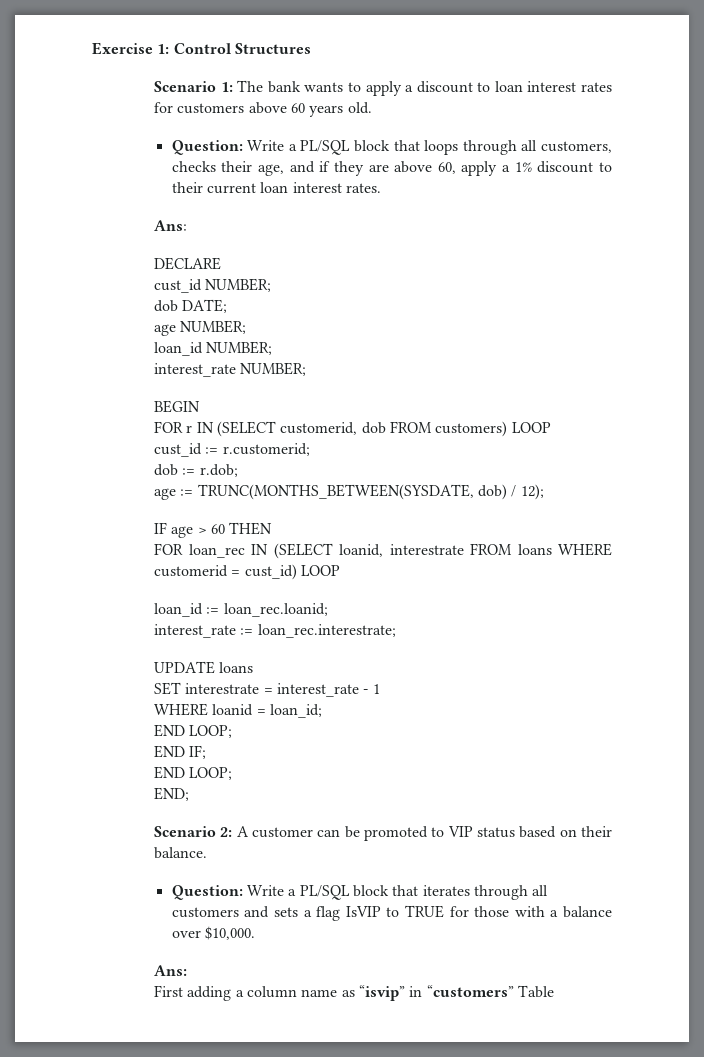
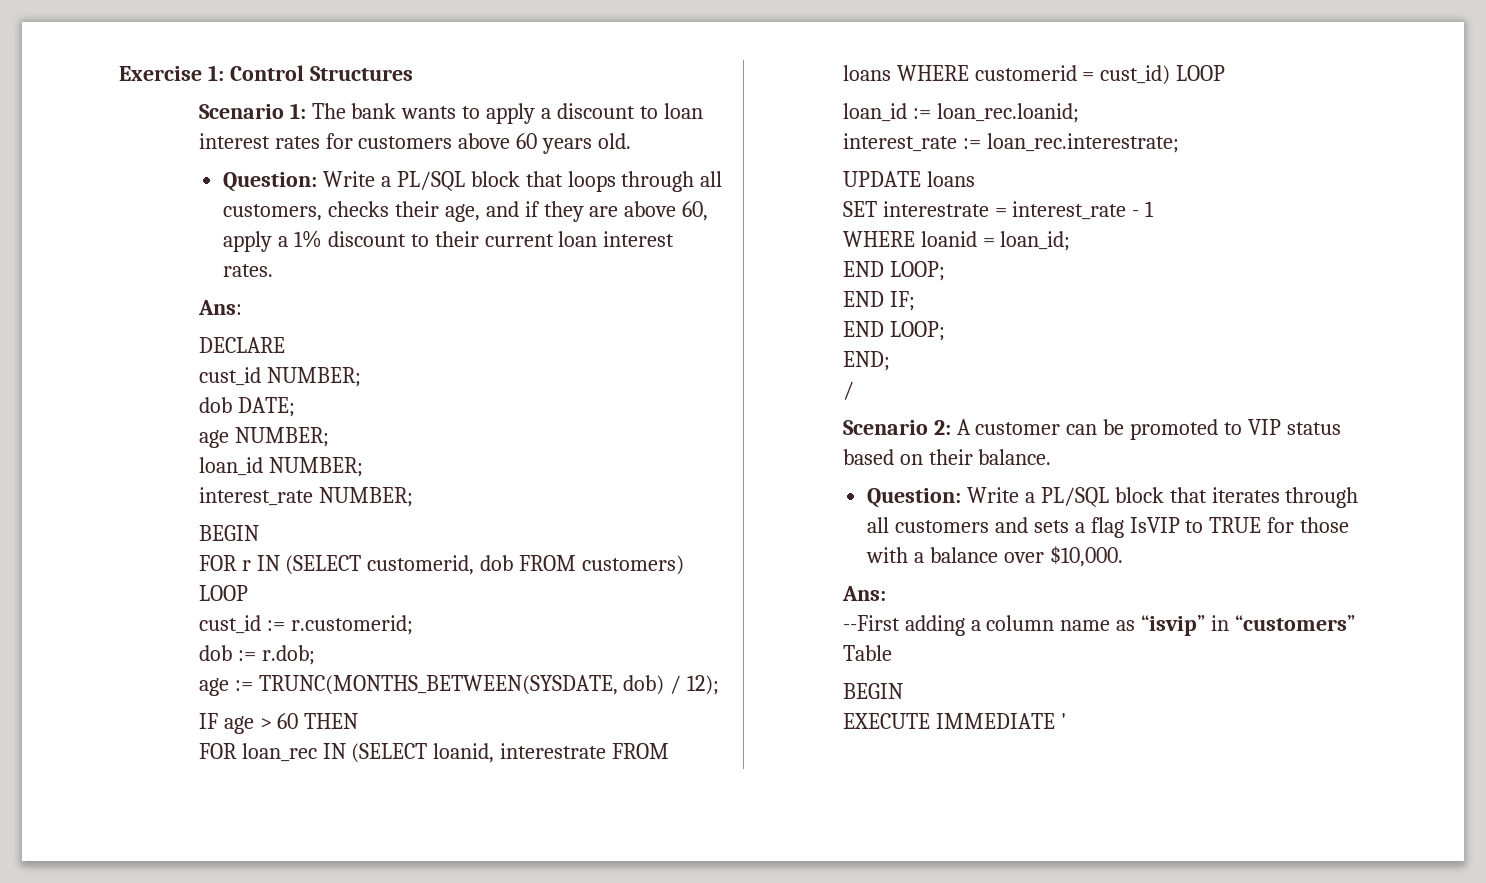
  END;
+ /
- First adding a column name as “isvip” in “customers” Table
+ --First adding a column name as “isvip” in “customers” Table
+ BEGIN
+ EXECUTE IMMEDIATE '

